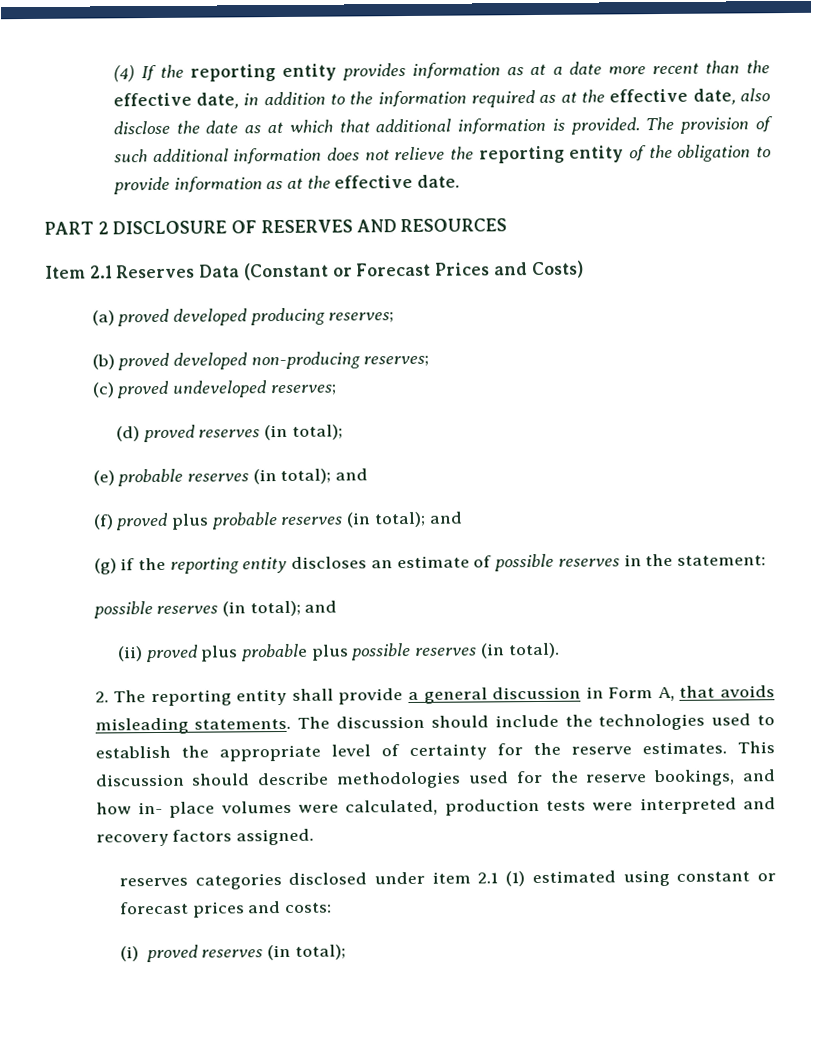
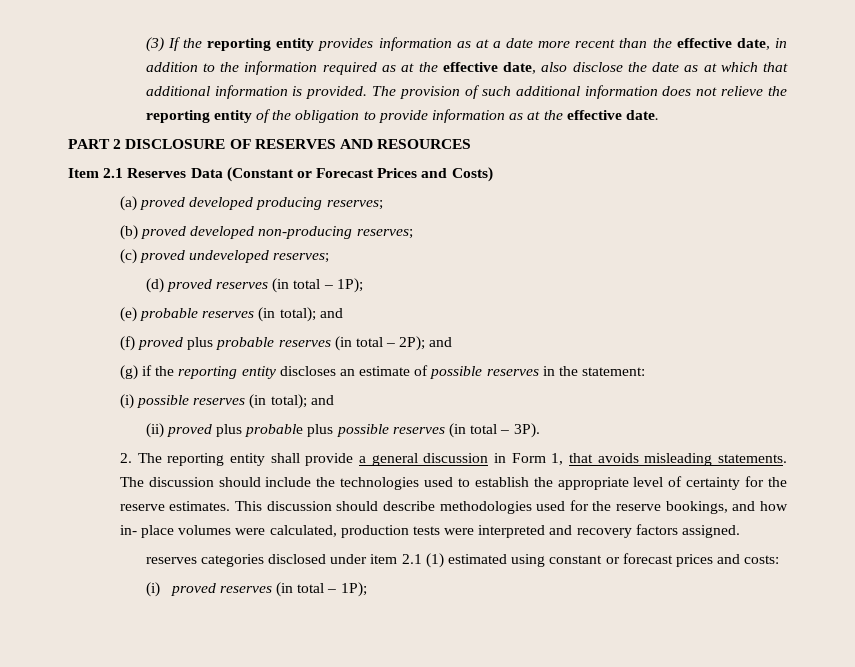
- (4) If the reporting entity provides information as at a date more recent than the effective date, in addition to the information required as at the effective date, also disclose the date as at which that additional information is provided.
+ (3) If the reporting entity provides information as at a date more recent than the effective date, in addition to the information required as at the effective date, also disclose the date as at which that additional information is provided.
- (d) proved reserves (in total);
+ (d) proved reserves (in total – 1P);
- (f) proved plus probable reserves (in total); and
+ (f) proved plus probable reserves (in total – 2P); and
- possible reserves (in total); and
+ (i) possible reserves (in total); and
- (ii) proved plus probable plus possible reserves (in total).
+ (ii) proved plus probable plus possible reserves (in total – 3P).
- 2. The reporting entity shall provide a general discussion in Form A, that avoids misleading statements.
+ 2. The reporting entity shall provide a general discussion in Form 1, that avoids misleading statements.
- (i) proved reserves (in total);
+ (i) proved reserves (in total – 1P);

